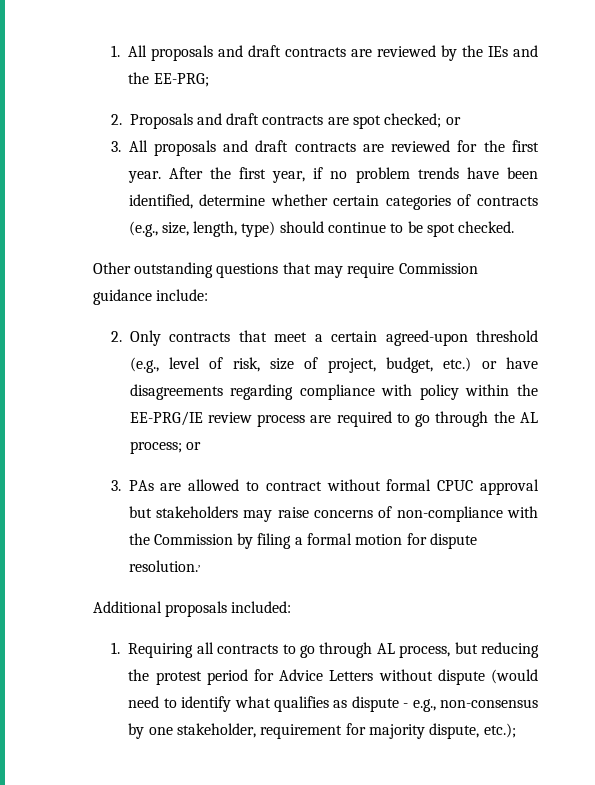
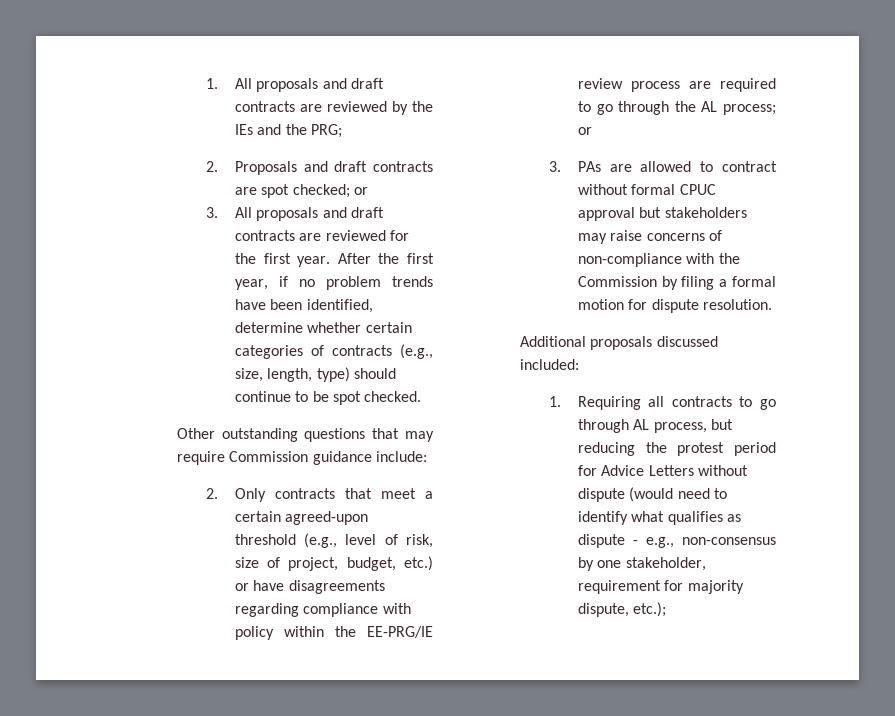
- 1. All proposals and draft contracts are reviewed by the IEs and the EE-PRG;
+ 1. All proposals and draft contracts are reviewed by the IEs and the PRG;
- 3. PAs are allowed to contract without formal CPUC approval but stakeholders may raise concerns of non-compliance with the Commission by filing a formal motion for dispute resolution.,
+ 3. PAs are allowed to contract without formal CPUC approval but stakeholders may raise concerns of non-compliance with the Commission by filing a formal motion for dispute resolution.
- Additional proposals included:
+ Additional proposals discussed included:

